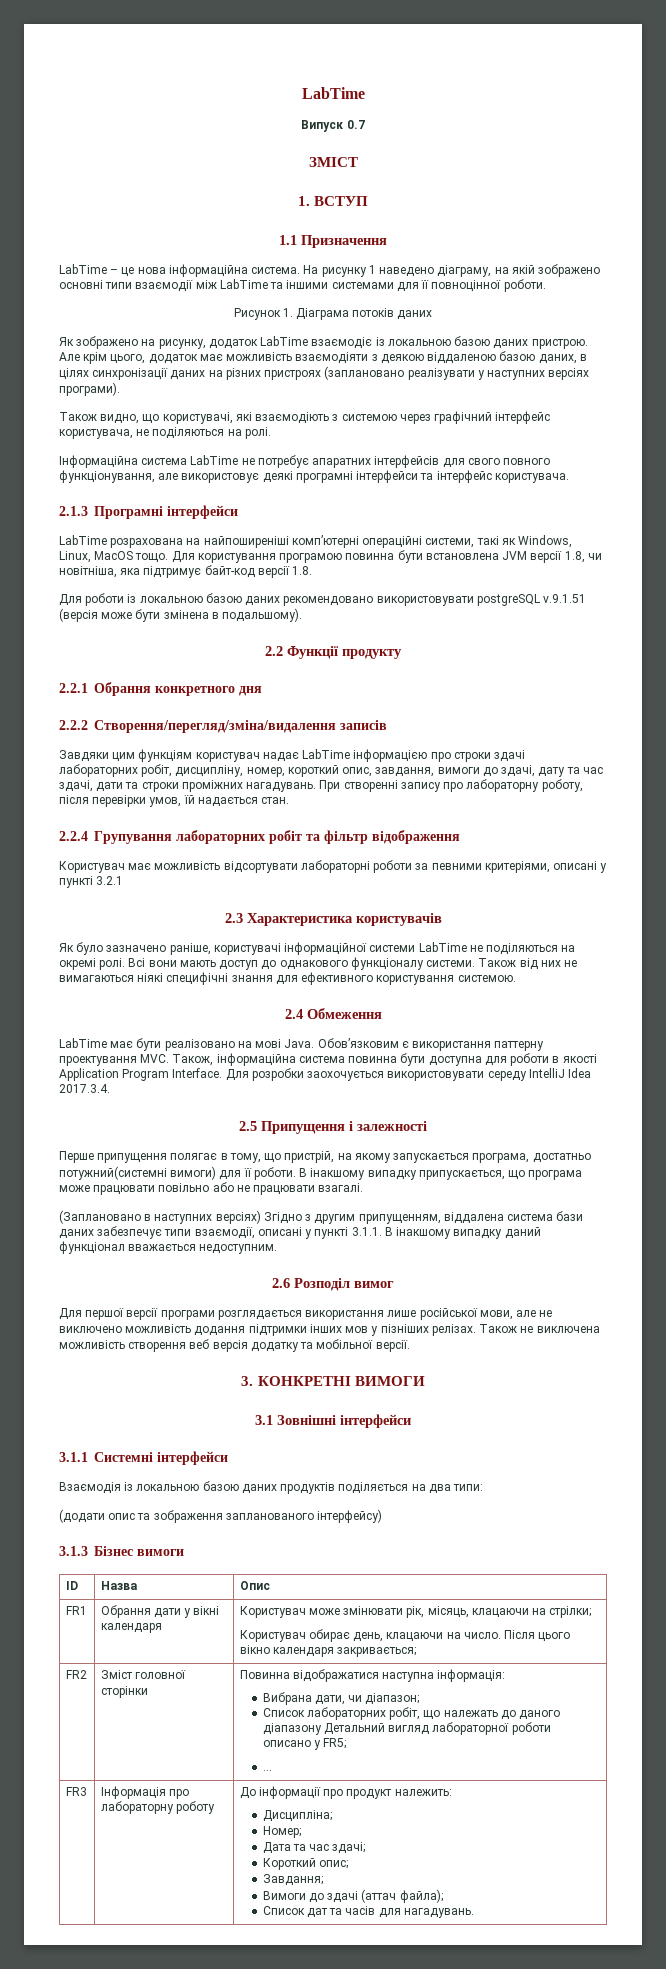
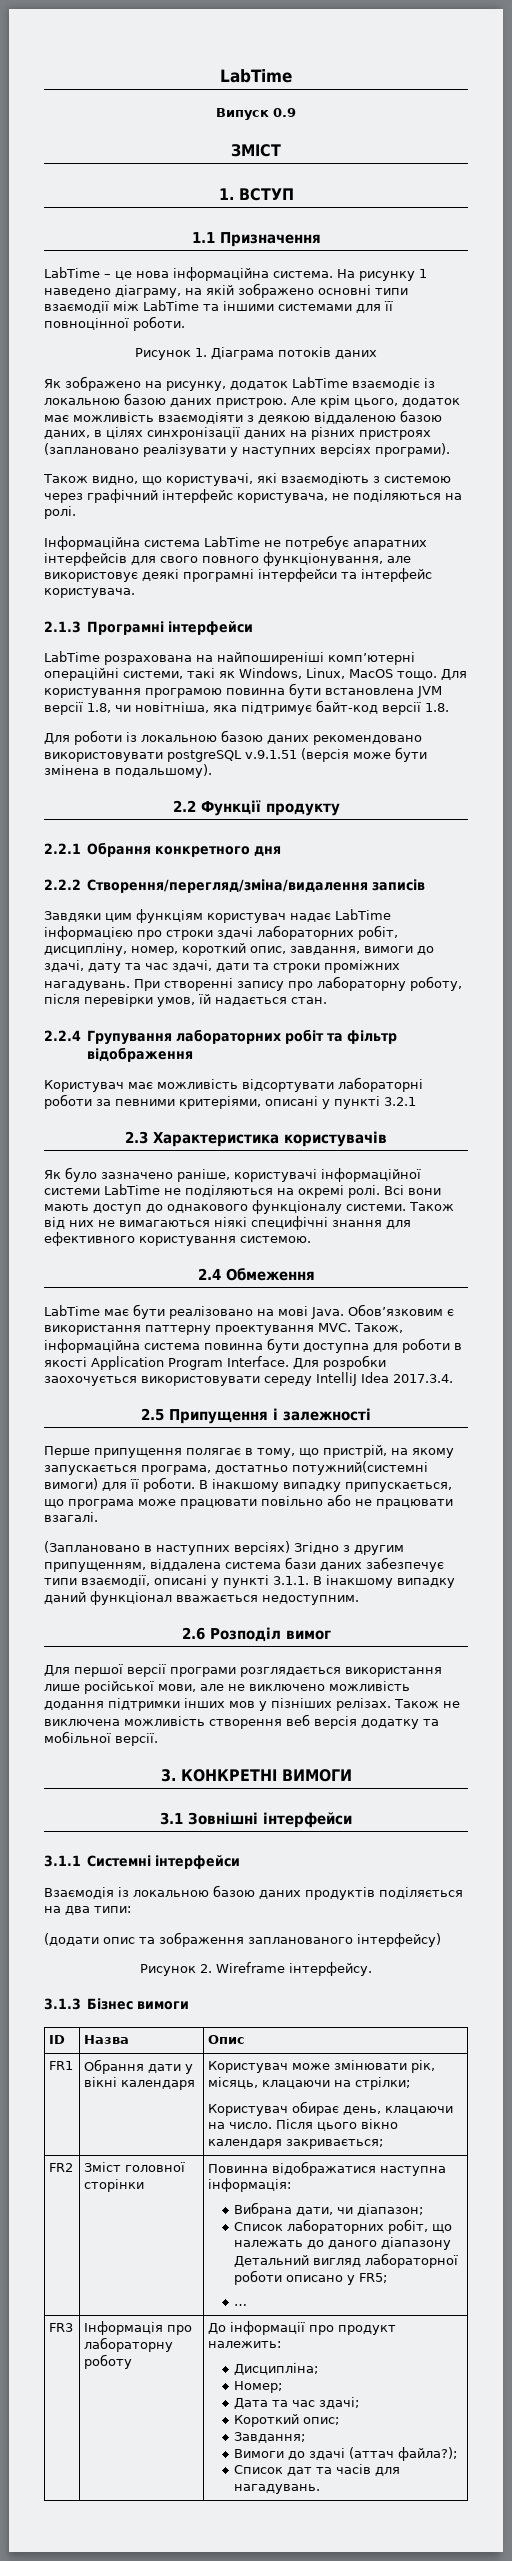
- Випуск 0.7
+ Випуск 0.9
+ Рисунок 2. Wireframe інтерфейсу.
  FR3 | Інформація про лабораторну роботу | До інформації про продукт належить:
  Дисципліна;
  Номер;
  Дата та час здачі;
  Короткий опис;
  Завдання;
- Вимоги до здачі (аттач файла);
+ Вимоги до здачі (аттач файла?);

